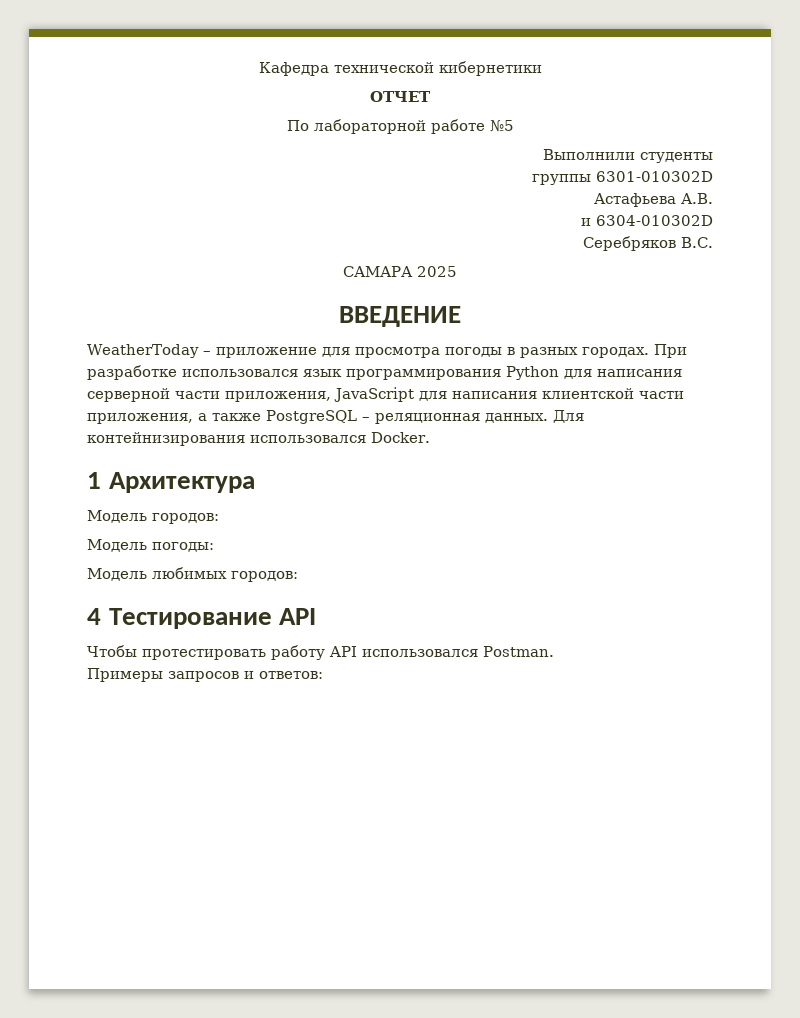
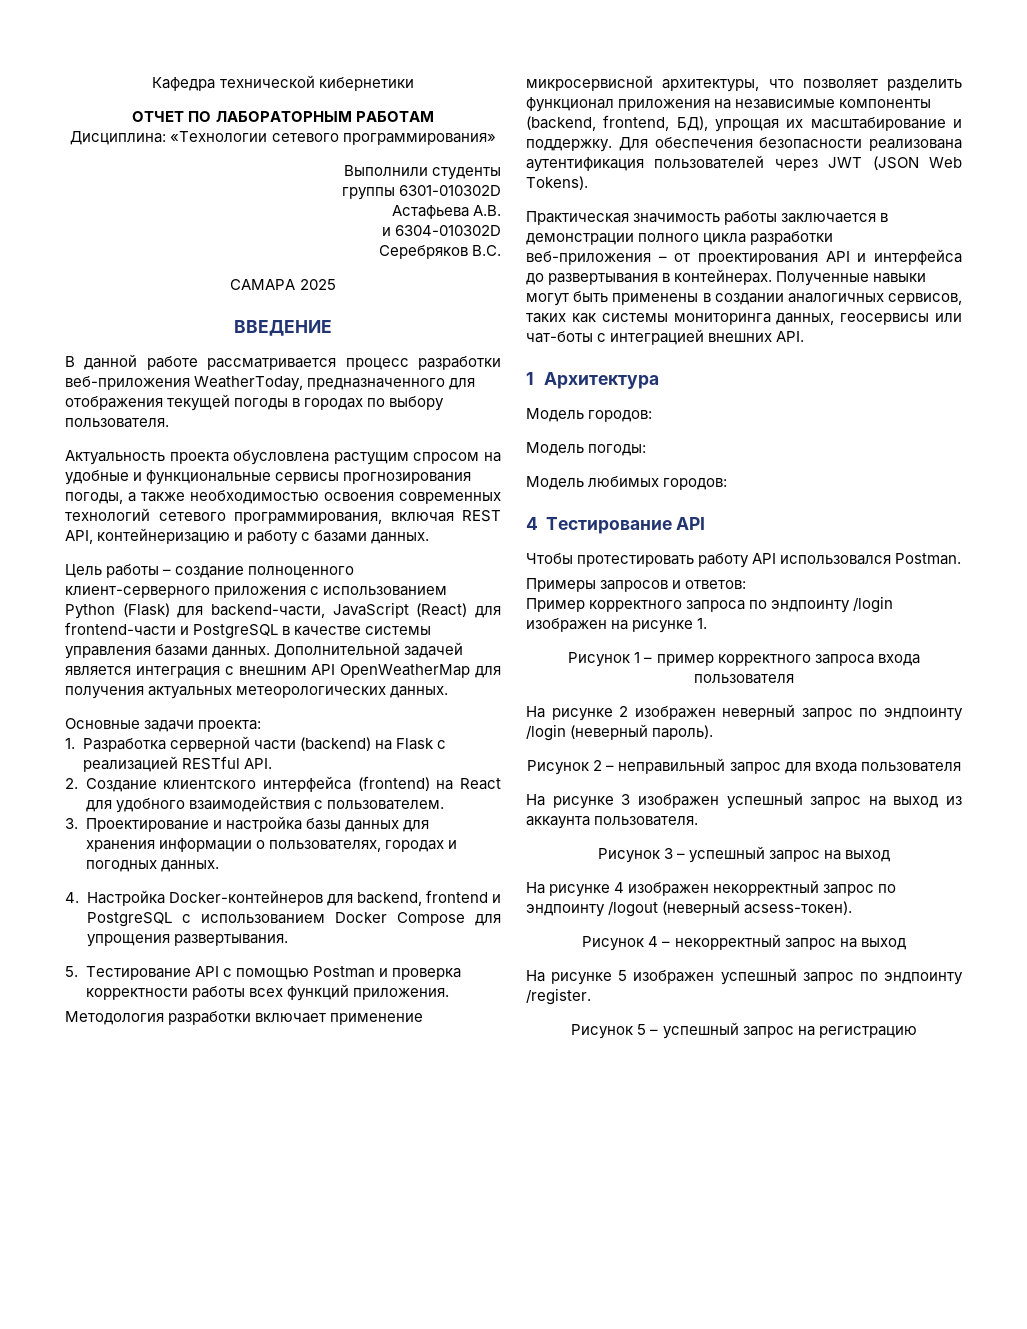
- ОТЧЕТ
- По лабораторной работе №5
+ ОТЧЕТ ПО ЛАБОРАТОРНЫМ РАБОТАМ
+ Дисциплина: «Технологии сетевого программирования»
- WeatherToday – приложение для просмотра погоды в разных городах. При разработке использовался язык программирования Python для написания серверной части приложения, JavaScript для написания клиентской части приложения, а также PostgreSQL – реляционная данных. Для контейнизирования использовался Docker.
+ В данной работе рассматривается процесс разработки веб-приложения WeatherToday, предназначенного для отображения текущей погоды в городах по выбору пользователя.
+ Актуальность проекта обусловлена растущим спросом на удобные и функциональные сервисы прогнозирования погоды, а также необходимостью освоения современных технологий сетевого программирования, включая REST API, контейнеризацию и работу с базами данных.
+ Цель работы – создание полноценного клиент-серверного приложения с использованием Python (Flask) для backend-части, JavaScript (React) для frontend-части и PostgreSQL в качестве системы управления базами данных. Дополнительной задачей является интеграция с внешним API OpenWeatherMap для получения актуальных метеорологических данных.
+ Основные задачи проекта:
+ 1. Разработка серверной части (backend) на Flask с реализацией RESTful API.
+ 2. Создание клиентского интерфейса (frontend) на React для удобного взаимодействия с пользователем.
+ 3. Проектирование и настройка базы данных для хранения информации о пользователях, городах и погодных данных.
+ 4. Настройка Docker-контейнеров для backend, frontend и PostgreSQL с использованием Docker Compose для упрощения развертывания.
+ 5. Тестирование API с помощью Postman и проверка корректности работы всех функций приложения.
+ Методология разработки включает применение микросервисной архитектуры, что позволяет разделить функционал приложения на независимые компоненты (backend, frontend, БД), упрощая их масштабирование и поддержку. Для обеспечения безопасности реализована аутентификация пользователей через JWT (JSON Web Tokens).
+ Практическая значимость работы заключается в демонстрации полного цикла разработки веб-приложения – от проектирования API и интерфейса до развертывания в контейнерах. Полученные навыки могут быть применены в создании аналогичных сервисов, таких как системы мониторинга данных, геосервисы или чат-боты с интеграцией внешних API.
+ Пример корректного запроса по эндпоинту /login изображен на рисунке 1.
+ Рисунок 1 – пример корректного запроса входа пользователя
+ На рисунке 2 изображен неверный запрос по эндпоинту /login (неверный пароль).
+ Рисунок 2 – неправильный запрос для входа пользователя
+ На рисунке 3 изображен успешный запрос на выход из аккаунта пользователя.
+ Рисунок 3 – успешный запрос на выход
+ На рисунке 4 изображен некорректный запрос по эндпоинту /logout (неверный acsess-токен).
+ Рисунок 4 – некорректный запрос на выход
+ На рисунке 5 изображен успешный запрос по эндпоинту /register.
+ Рисунок 5 – успешный запрос на регистрацию

